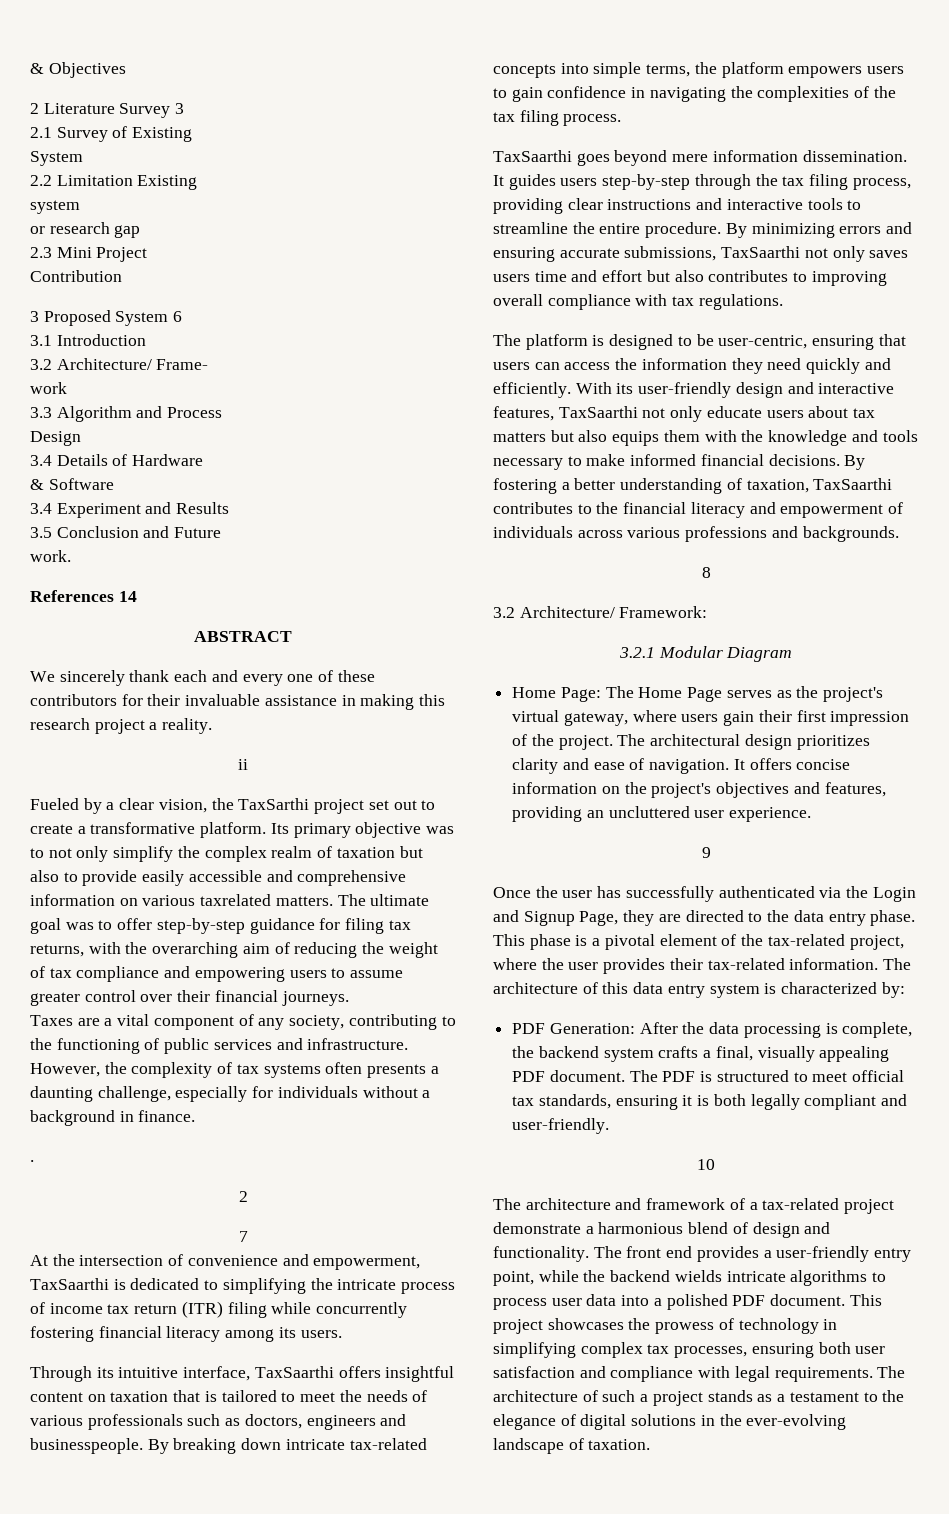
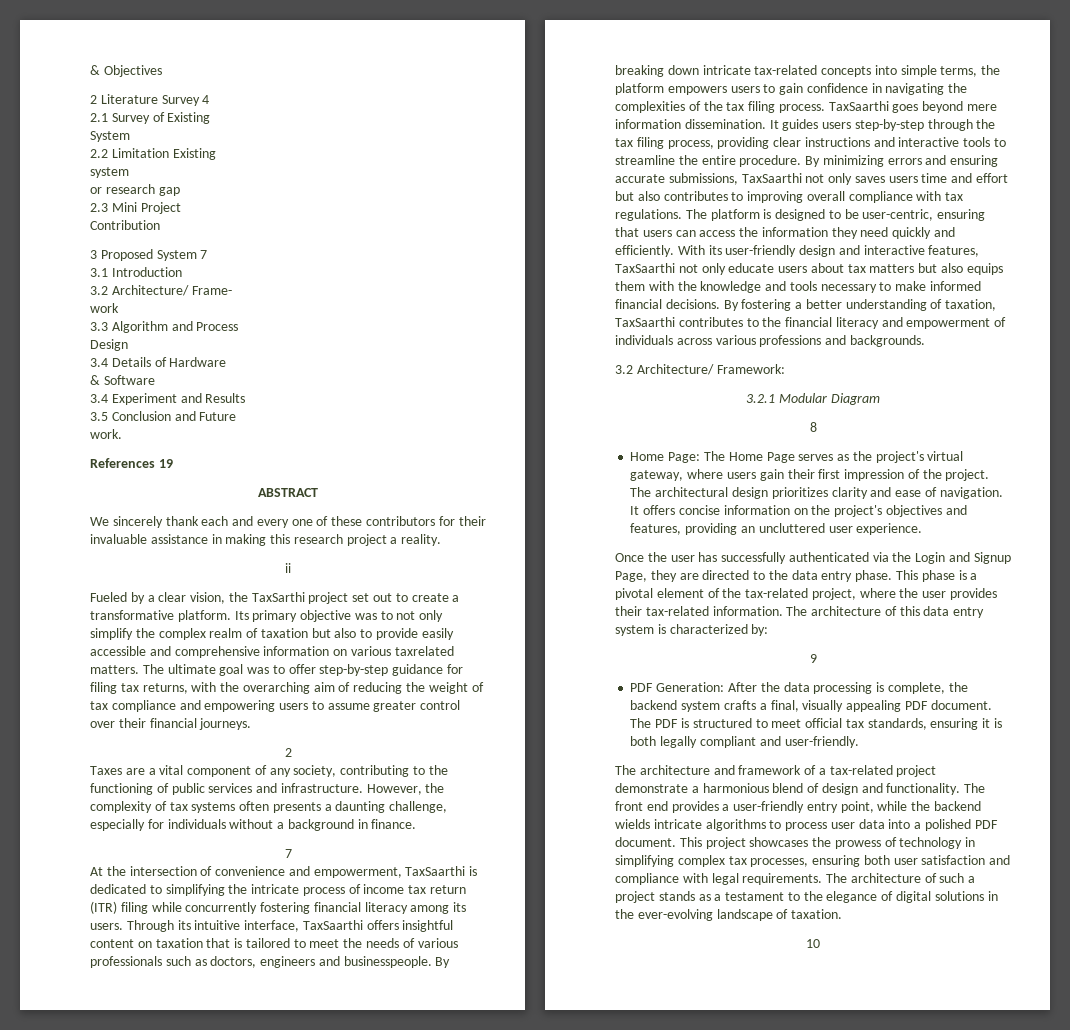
- 2 Literature Survey 3
+ 2 Literature Survey 4
- 3 Proposed System 6
+ 3 Proposed System 7
- References 14
+ References 19
  The ultimate goal was to offer step-by-step guidance for filing tax returns, with the overarching aim of reducing the weight of tax compliance and empowering users to assume greater control over their financial journeys.
+ 2
- .
- 2
- At the intersection of convenience and empowerment, TaxSaarthi is dedicated to simplifying the intricate process of income tax return (ITR) filing while concurrently fostering financial literacy among its users.
- Through its intuitive interface, TaxSaarthi offers insightful content on taxation that is tailored to meet the needs of various professionals such as doctors, engineers and businesspeople.
+ At the intersection of convenience and empowerment, TaxSaarthi is dedicated to simplifying the intricate process of income tax return (ITR) filing while concurrently fostering financial literacy among its users. Through its intuitive interface, TaxSaarthi offers insightful content on taxation that is tailored to meet the needs of various professionals such as doctors, engineers and businesspeople.
- By breaking down intricate tax-related concepts into simple terms, the platform empowers users to gain confidence in navigating the complexities of the tax filing process.
- TaxSaarthi goes beyond mere information dissemination.
+ By breaking down intricate tax-related concepts into simple terms, the platform empowers users to gain confidence in navigating the complexities of the tax filing process. TaxSaarthi goes beyond mere information dissemination.
- By minimizing errors and ensuring accurate submissions, TaxSaarthi not only saves users time and effort but also contributes to improving overall compliance with tax regulations.
- The platform is designed to be user-centric, ensuring that users can access the information they need quickly and efficiently.
+ By minimizing errors and ensuring accurate submissions, TaxSaarthi not only saves users time and effort but also contributes to improving overall compliance with tax regulations. The platform is designed to be user-centric, ensuring that users can access the information they need quickly and efficiently.
- 8
+ 8
- 9
+ 9
- 10
+ 10

